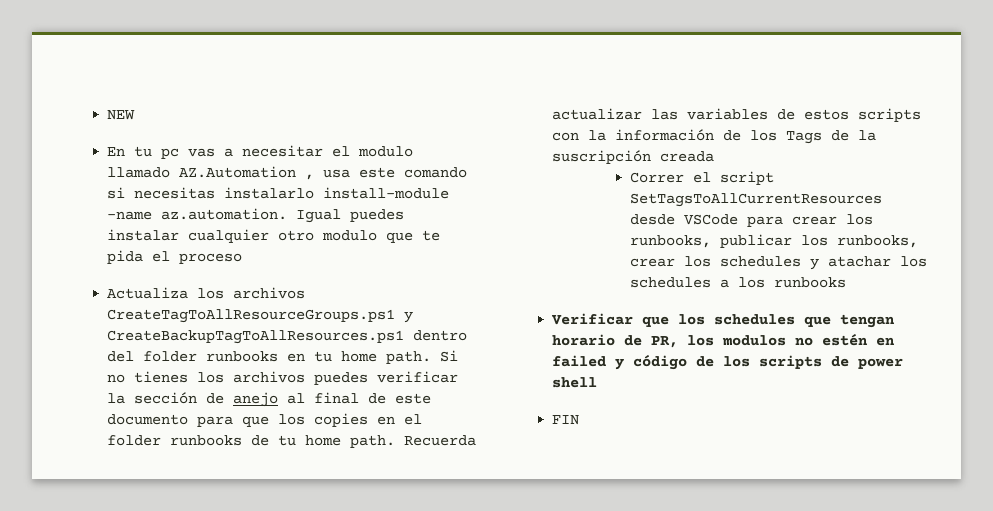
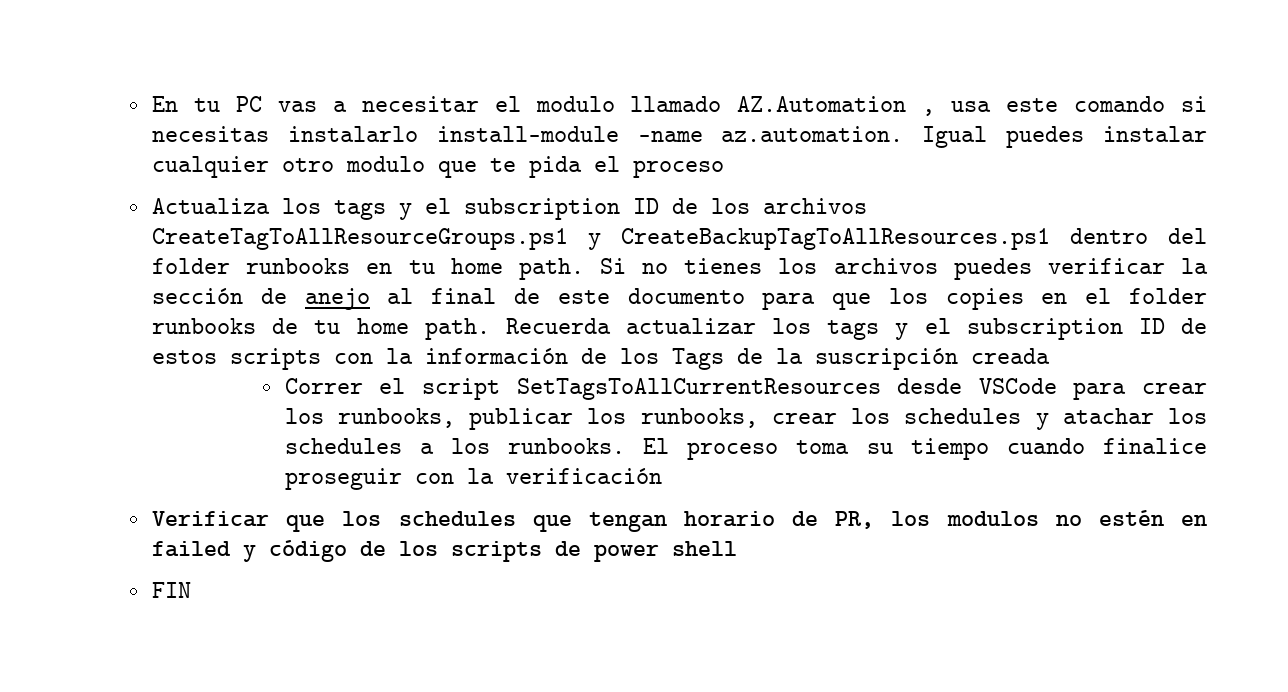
- NEW
- En tu pc vas a necesitar el modulo llamado AZ.Automation , usa este comando si necesitas instalarlo install-module -name az.automation. Igual puedes instalar cualquier otro modulo que te pida el proceso
+ En tu PC vas a necesitar el modulo llamado AZ.Automation , usa este comando si necesitas instalarlo install-module -name az.automation. Igual puedes instalar cualquier otro modulo que te pida el proceso
- Actualiza los archivos CreateTagToAllResourceGroups.ps1 y CreateBackupTagToAllResources.ps1 dentro del folder runbooks en tu home path.
+ Actualiza los tags y el subscription ID de los archivos CreateTagToAllResourceGroups.ps1 y CreateBackupTagToAllResources.ps1 dentro del folder runbooks en tu home path.
- Recuerda actualizar las variables de estos scripts con la información de los Tags de la suscripción creada
+ Recuerda actualizar los tags y el subscription ID de estos scripts con la información de los Tags de la suscripción creada
- Correr el script SetTagsToAllCurrentResources desde VSCode para crear los runbooks, publicar los runbooks, crear los schedules y atachar los schedules a los runbooks
+ Correr el script SetTagsToAllCurrentResources desde VSCode para crear los runbooks, publicar los runbooks, crear los schedules y atachar los schedules a los runbooks. El proceso toma su tiempo cuando finalice proseguir con la verificación

